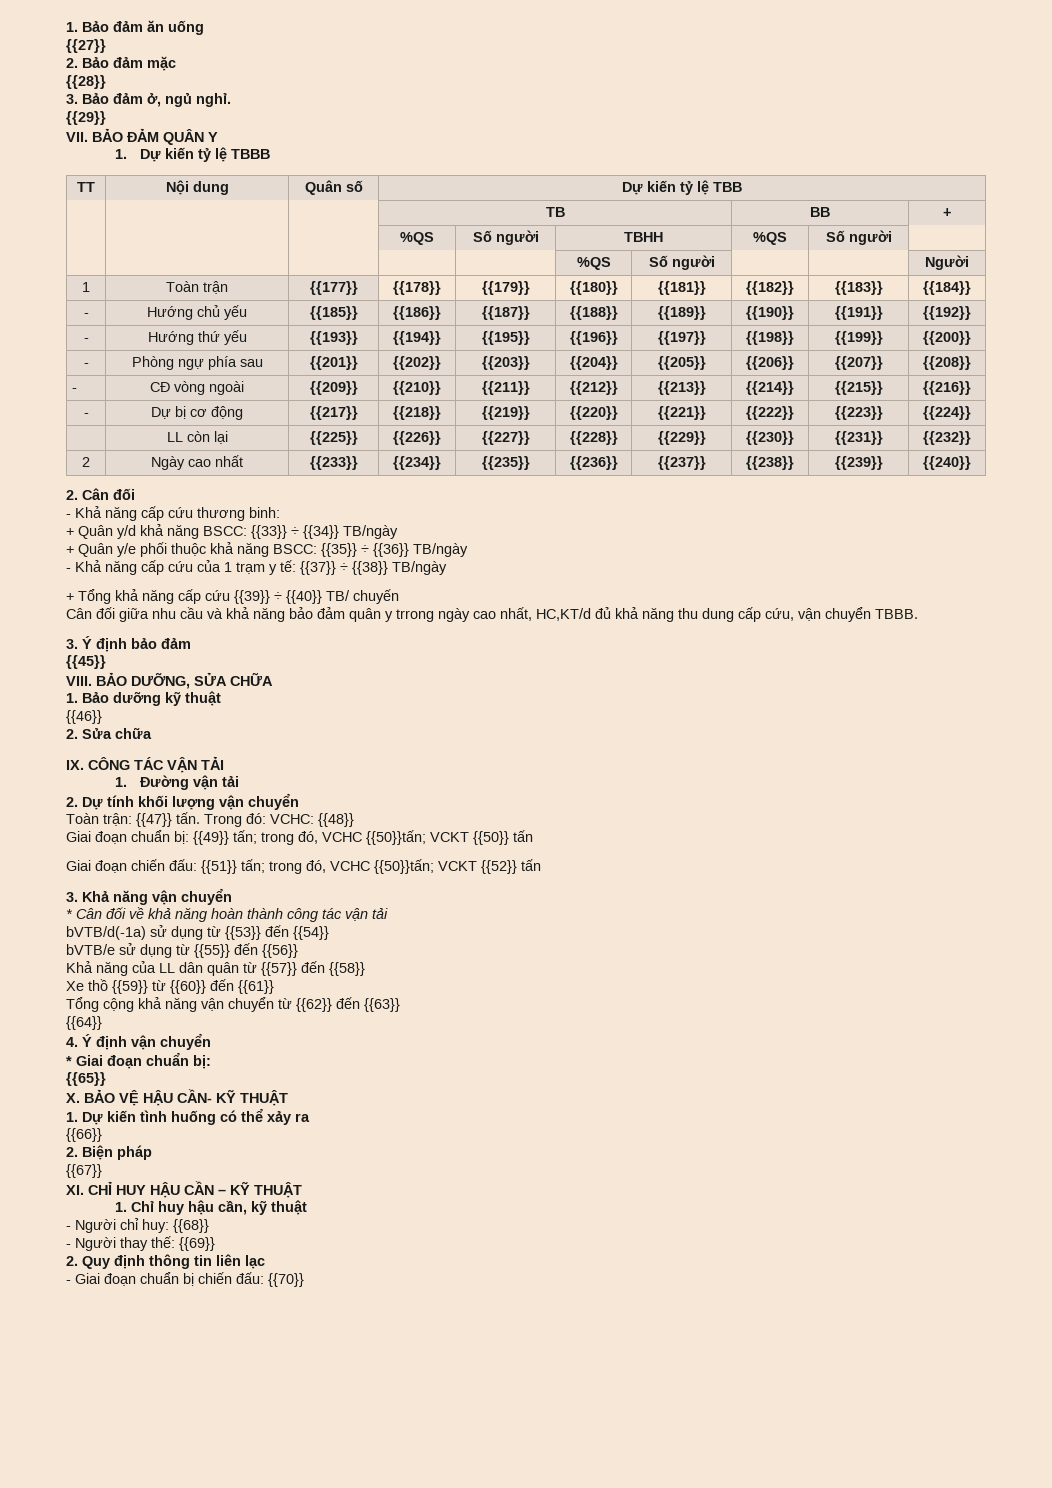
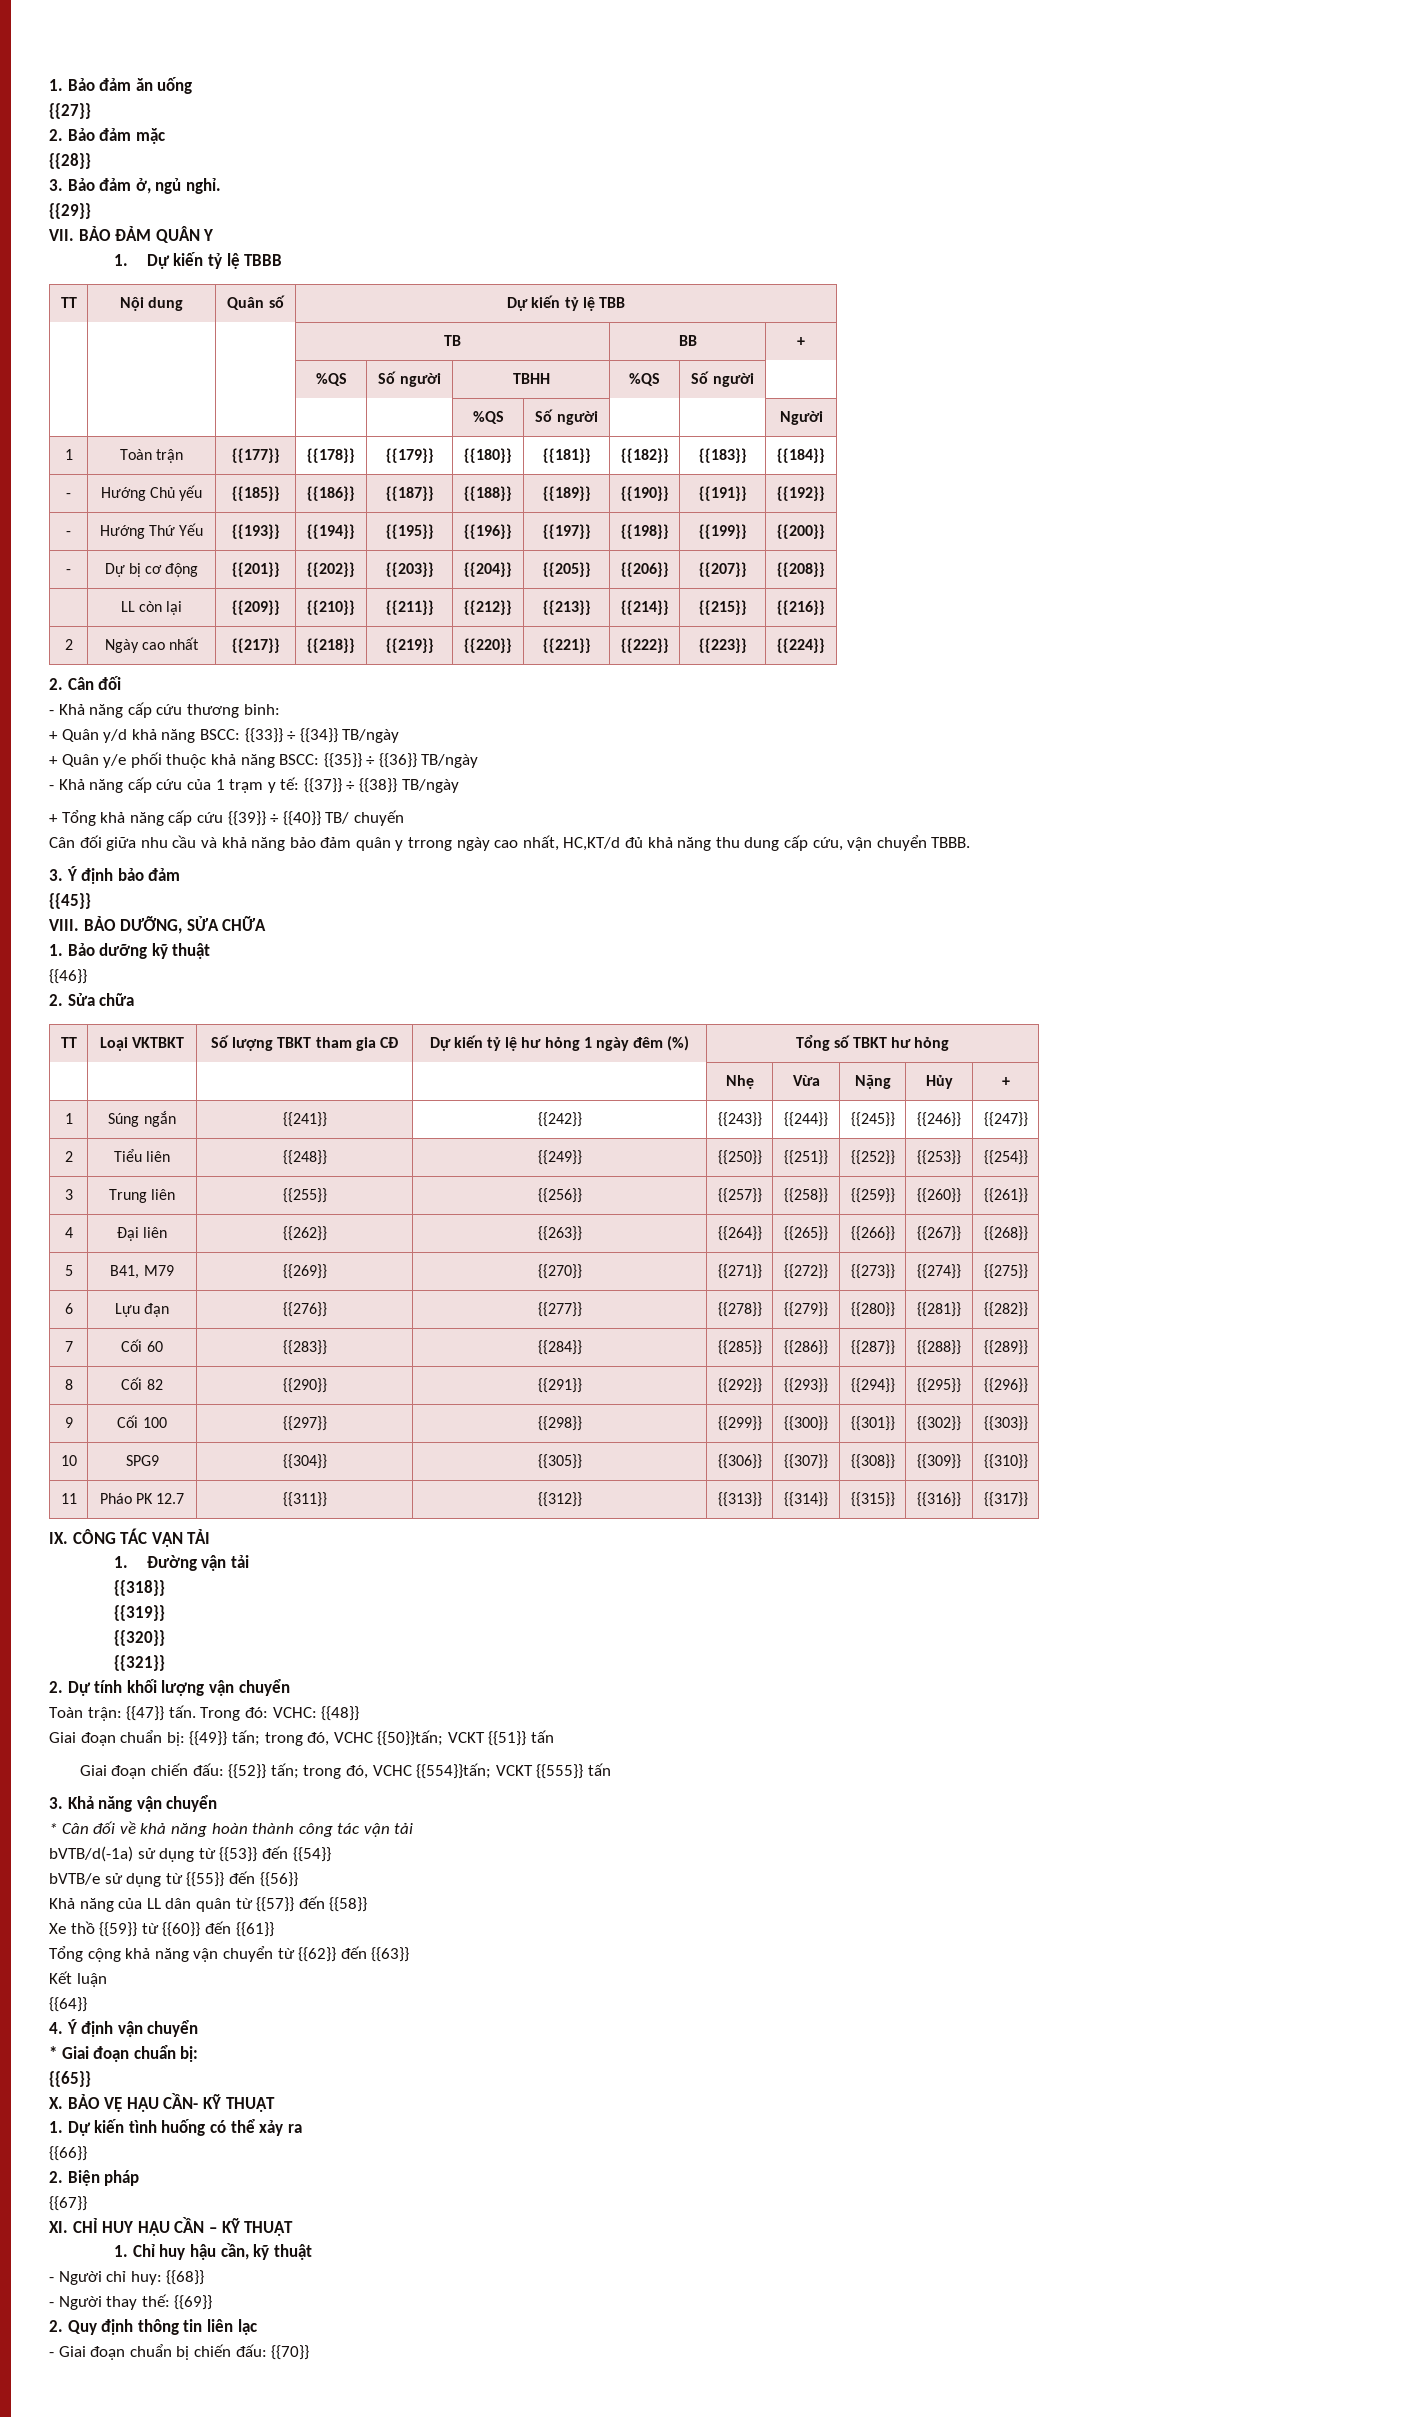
- - | Hướng chủ yếu | {{185}} | {{186}} | {{187}} | {{188}} | {{189}} | {{190}} | {{191}} | {{192}}
+ - | Hướng Chủ yếu | {{185}} | {{186}} | {{187}} | {{188}} | {{189}} | {{190}} | {{191}} | {{192}}
- - | Hướng thứ yếu | {{193}} | {{194}} | {{195}} | {{196}} | {{197}} | {{198}} | {{199}} | {{200}}
+ - | Hướng Thứ Yếu | {{193}} | {{194}} | {{195}} | {{196}} | {{197}} | {{198}} | {{199}} | {{200}}
- - | Phòng ngự phía sau | {{201}} | {{202}} | {{203}} | {{204}} | {{205}} | {{206}} | {{207}} | {{208}}
+ - | Dự bị cơ động | {{201}} | {{202}} | {{203}} | {{204}} | {{205}} | {{206}} | {{207}} | {{208}}
- - | CĐ vòng ngoài | {{209}} | {{210}} | {{211}} | {{212}} | {{213}} | {{214}} | {{215}} | {{216}}
+ | LL còn lại | {{209}} | {{210}} | {{211}} | {{212}} | {{213}} | {{214}} | {{215}} | {{216}}
- - | Dự bị cơ động | {{217}} | {{218}} | {{219}} | {{220}} | {{221}} | {{222}} | {{223}} | {{224}}
+ 2 | Ngày cao nhất | {{217}} | {{218}} | {{219}} | {{220}} | {{221}} | {{222}} | {{223}} | {{224}}
- | LL còn lại | {{225}} | {{226}} | {{227}} | {{228}} | {{229}} | {{230}} | {{231}} | {{232}}
- 2 | Ngày cao nhất | {{233}} | {{234}} | {{235}} | {{236}} | {{237}} | {{238}} | {{239}} | {{240}}
+ TT | Loại VKTBKT | Số lượng TBKT tham gia CĐ | Dự kiến tỷ lệ hư hỏng 1 ngày đêm (%) | Tổng số TBKT hư hỏng
+ | | | | Nhẹ | Vừa | Nặng | Hủy | +
+ 1 | Súng ngắn | {{241}} | {{242}} | {{243}} | {{244}} | {{245}} | {{246}} | {{247}}
+ 2 | Tiểu liên | {{248}} | {{249}} | {{250}} | {{251}} | {{252}} | {{253}} | {{254}}
+ 3 | Trung liên | {{255}} | {{256}} | {{257}} | {{258}} | {{259}} | {{260}} | {{261}}
+ 4 | Đại liên | {{262}} | {{263}} | {{264}} | {{265}} | {{266}} | {{267}} | {{268}}
+ 5 | B41, M79 | {{269}} | {{270}} | {{271}} | {{272}} | {{273}} | {{274}} | {{275}}
+ 6 | Lựu đạn | {{276}} | {{277}} | {{278}} | {{279}} | {{280}} | {{281}} | {{282}}
+ 7 | Cối 60 | {{283}} | {{284}} | {{285}} | {{286}} | {{287}} | {{288}} | {{289}}
+ 8 | Cối 82 | {{290}} | {{291}} | {{292}} | {{293}} | {{294}} | {{295}} | {{296}}
+ 9 | Cối 100 | {{297}} | {{298}} | {{299}} | {{300}} | {{301}} | {{302}} | {{303}}
+ 10 | SPG9 | {{304}} | {{305}} | {{306}} | {{307}} | {{308}} | {{309}} | {{310}}
+ 11 | Pháo PK 12.7 | {{311}} | {{312}} | {{313}} | {{314}} | {{315}} | {{316}} | {{317}}
+ {{318}}
+ {{319}}
+ {{320}}
+ {{321}}
- Giai đoạn chuẩn bị: {{49}} tấn; trong đó, VCHC {{50}}tấn; VCKT {{50}} tấn
+ Giai đoạn chuẩn bị: {{49}} tấn; trong đó, VCHC {{50}}tấn; VCKT {{51}} tấn
- Giai đoạn chiến đấu: {{51}} tấn; trong đó, VCHC {{50}}tấn; VCKT {{52}} tấn
+ Giai đoạn chiến đấu: {{52}} tấn; trong đó, VCHC {{554}}tấn; VCKT {{555}} tấn
+ Kết luận

